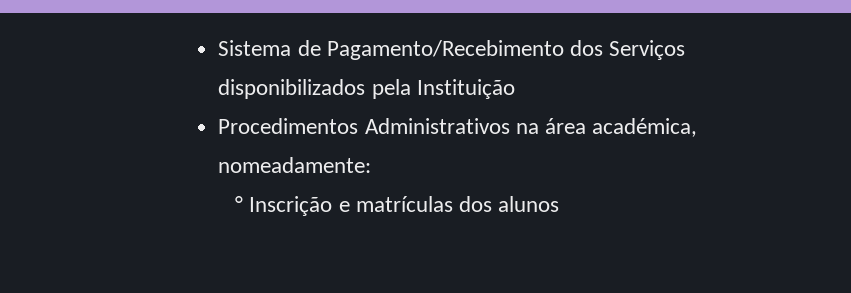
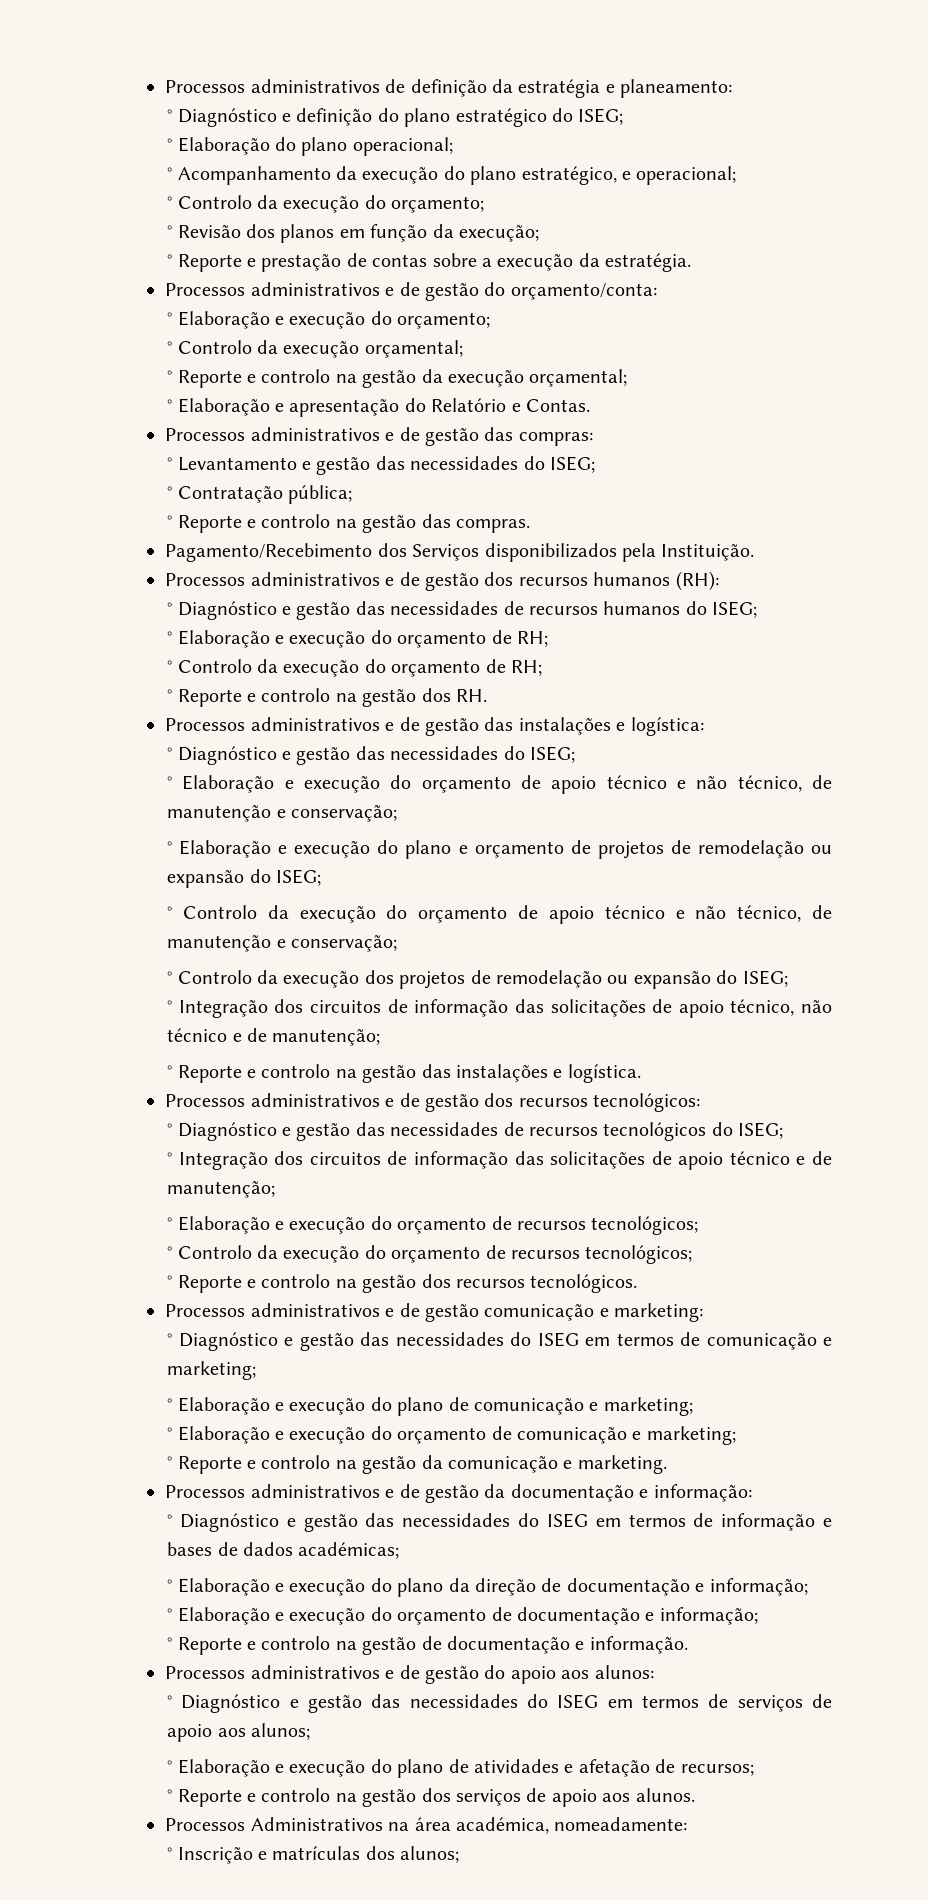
- Sistema de Pagamento/Recebimento dos Serviços disponibilizados pela Instituição
- Procedimentos Administrativos na área académica, nomeadamente:
+ Processos administrativos de definição da estratégia e planeamento:
+ ° Diagnóstico e definição do plano estratégico do ISEG;
+ ° Elaboração do plano operacional;
+ ° Acompanhamento da execução do plano estratégico, e operacional;
+ ° Controlo da execução do orçamento;
+ ° Revisão dos planos em função da execução;
+ ° Reporte e prestação de contas sobre a execução da estratégia.
+ Processos administrativos e de gestão do orçamento/conta:
+ ° Elaboração e execução do orçamento;
+ ° Controlo da execução orçamental;
+ ° Reporte e controlo na gestão da execução orçamental;
+ ° Elaboração e apresentação do Relatório e Contas.
+ Processos administrativos e de gestão das compras:
+ ° Levantamento e gestão das necessidades do ISEG;
+ ° Contratação pública;
+ ° Reporte e controlo na gestão das compras.
+ Pagamento/Recebimento dos Serviços disponibilizados pela Instituição.
+ Processos administrativos e de gestão dos recursos humanos (RH):
+ ° Diagnóstico e gestão das necessidades de recursos humanos do ISEG;
+ ° Elaboração e execução do orçamento de RH;
+ ° Controlo da execução do orçamento de RH;
+ ° Reporte e controlo na gestão dos RH.
+ Processos administrativos e de gestão das instalações e logística:
+ ° Diagnóstico e gestão das necessidades do ISEG;
+ ° Elaboração e execução do orçamento de apoio técnico e não técnico, de manutenção e conservação;
+ ° Elaboração e execução do plano e orçamento de projetos de remodelação ou expansão do ISEG;
+ ° Controlo da execução do orçamento de apoio técnico e não técnico, de manutenção e conservação;
+ ° Controlo da execução dos projetos de remodelação ou expansão do ISEG;
+ ° Integração dos circuitos de informação das solicitações de apoio técnico, não técnico e de manutenção;
+ ° Reporte e controlo na gestão das instalações e logística.
+ Processos administrativos e de gestão dos recursos tecnológicos:
+ ° Diagnóstico e gestão das necessidades de recursos tecnológicos do ISEG;
+ ° Integração dos circuitos de informação das solicitações de apoio técnico e de manutenção;
+ ° Elaboração e execução do orçamento de recursos tecnológicos;
+ ° Controlo da execução do orçamento de recursos tecnológicos;
+ ° Reporte e controlo na gestão dos recursos tecnológicos.
+ Processos administrativos e de gestão comunicação e marketing:
+ ° Diagnóstico e gestão das necessidades do ISEG em termos de comunicação e marketing;
+ ° Elaboração e execução do plano de comunicação e marketing;
+ ° Elaboração e execução do orçamento de comunicação e marketing;
+ ° Reporte e controlo na gestão da comunicação e marketing.
+ Processos administrativos e de gestão da documentação e informação:
+ ° Diagnóstico e gestão das necessidades do ISEG em termos de informação e bases de dados académicas;
+ ° Elaboração e execução do plano da direção de documentação e informação;
+ ° Elaboração e execução do orçamento de documentação e informação;
+ ° Reporte e controlo na gestão de documentação e informação.
+ Processos administrativos e de gestão do apoio aos alunos:
+ ° Diagnóstico e gestão das necessidades do ISEG em termos de serviços de apoio aos alunos;
+ ° Elaboração e execução do plano de atividades e afetação de recursos;
+ ° Reporte e controlo na gestão dos serviços de apoio aos alunos.
+ Processos Administrativos na área académica, nomeadamente:
- ° Inscrição e matrículas dos alunos
+ ° Inscrição e matrículas dos alunos;

